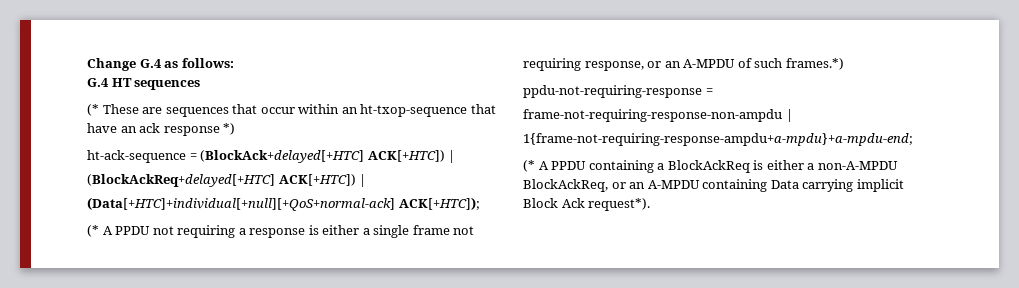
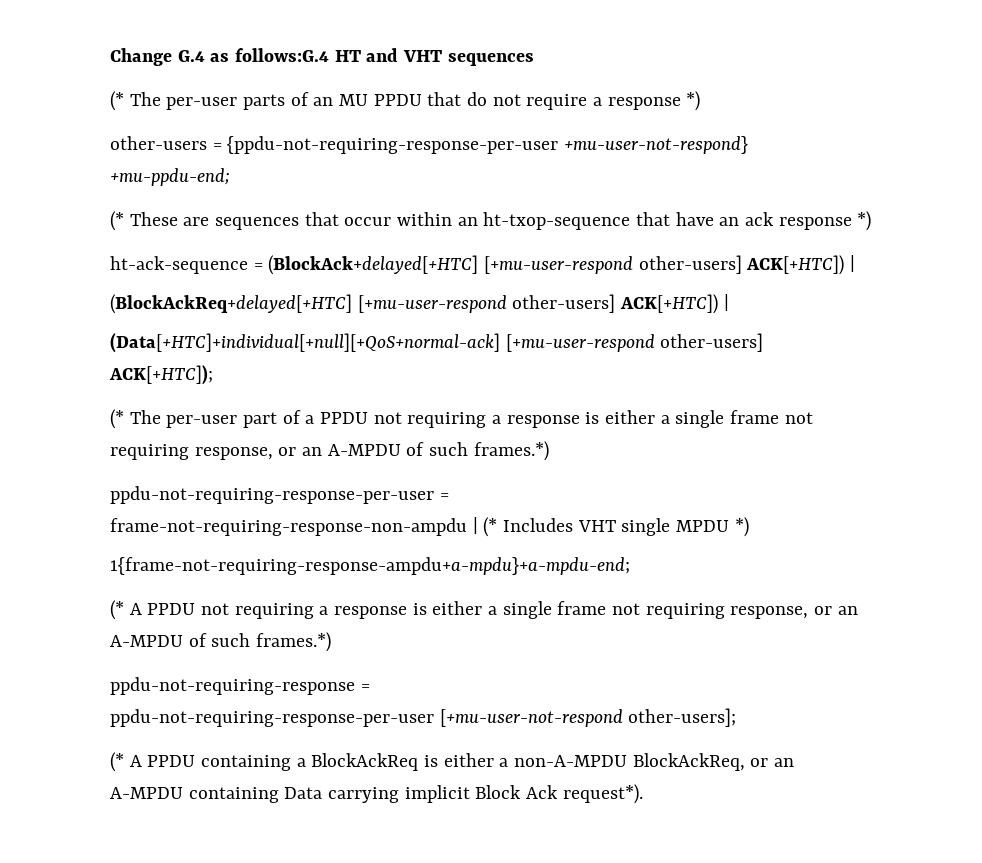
- Change G.4 as follows:
- G.4 HT sequences
+ Change G.4 as follows:G.4 HT and VHT sequences
+ (* The per-user parts of an MU PPDU that do not require a response *)
+ other-users = {ppdu-not-requiring-response-per-user +mu-user-not-respond} +mu-ppdu-end;
- ht-ack-sequence = (BlockAck+delayed[+HTC] ACK[+HTC]) |
+ ht-ack-sequence = (BlockAck+delayed[+HTC] [+mu-user-respond other-users] ACK[+HTC]) |
- (BlockAckReq+delayed[+HTC] ACK[+HTC]) |
+ (BlockAckReq+delayed[+HTC] [+mu-user-respond other-users] ACK[+HTC]) |
- (Data[+HTC]+individual[+null][+QoS+normal-ack] ACK[+HTC]);
+ (Data[+HTC]+individual[+null][+QoS+normal-ack] [+mu-user-respond other-users] ACK[+HTC]);
+ (* The per-user part of a PPDU not requiring a response is either a single frame not requiring response, or an A-MPDU of such frames.*)
+ ppdu-not-requiring-response-per-user =
+ frame-not-requiring-response-non-ampdu | (* Includes VHT single MPDU *)
+ 1{frame-not-requiring-response-ampdu+a-mpdu}+a-mpdu-end;
- frame-not-requiring-response-non-ampdu |
- 1{frame-not-requiring-response-ampdu+a-mpdu}+a-mpdu-end;
+ ppdu-not-requiring-response-per-user [+mu-user-not-respond other-users];

